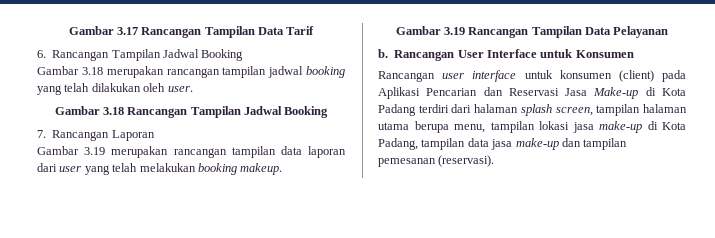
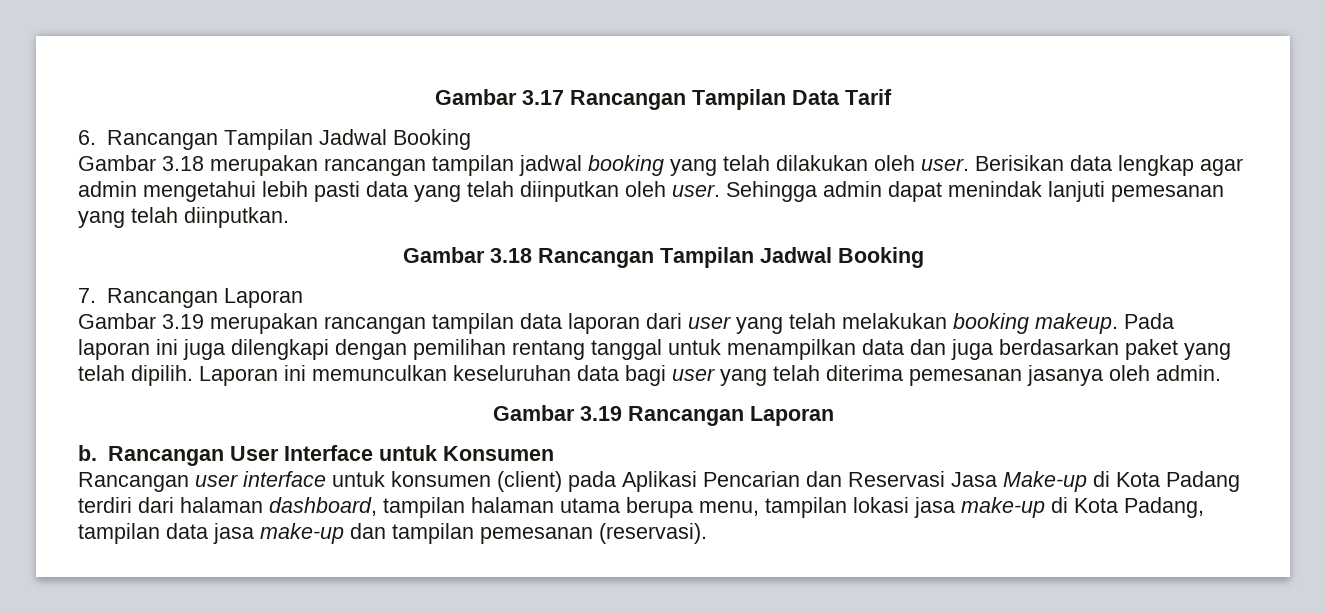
+ Berisikan data lengkap agar admin mengetahui lebih pasti data yang telah diinputkan oleh user. Sehingga admin dapat menindak lanjuti pemesanan yang telah diinputkan.
+ Pada laporan ini juga dilengkapi dengan pemilihan rentang tanggal untuk menampilkan data dan juga berdasarkan paket yang telah dipilih. Laporan ini memunculkan keseluruhan data bagi user yang telah diterima pemesanan jasanya oleh admin.
- Gambar 3.19 Rancangan Tampilan Data Pelayanan
+ Gambar 3.19 Rancangan Laporan
- Rancangan user interface untuk konsumen (client) pada Aplikasi Pencarian dan Reservasi Jasa Make-up di Kota Padang terdiri dari halaman splash screen, tampilan halaman utama berupa menu, tampilan lokasi jasa make-up di Kota Padang, tampilan data jasa make-up dan tampilan pemesanan (reservasi).
+ Rancangan user interface untuk konsumen (client) pada Aplikasi Pencarian dan Reservasi Jasa Make-up di Kota Padang terdiri dari halaman dashboard, tampilan halaman utama berupa menu, tampilan lokasi jasa make-up di Kota Padang, tampilan data jasa make-up dan tampilan pemesanan (reservasi).

